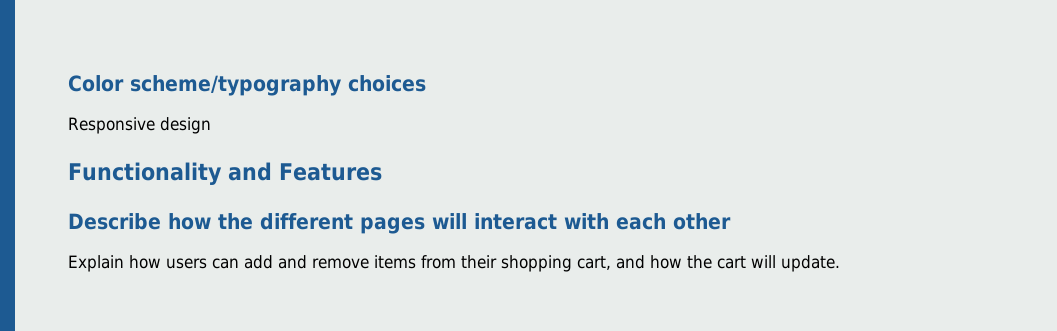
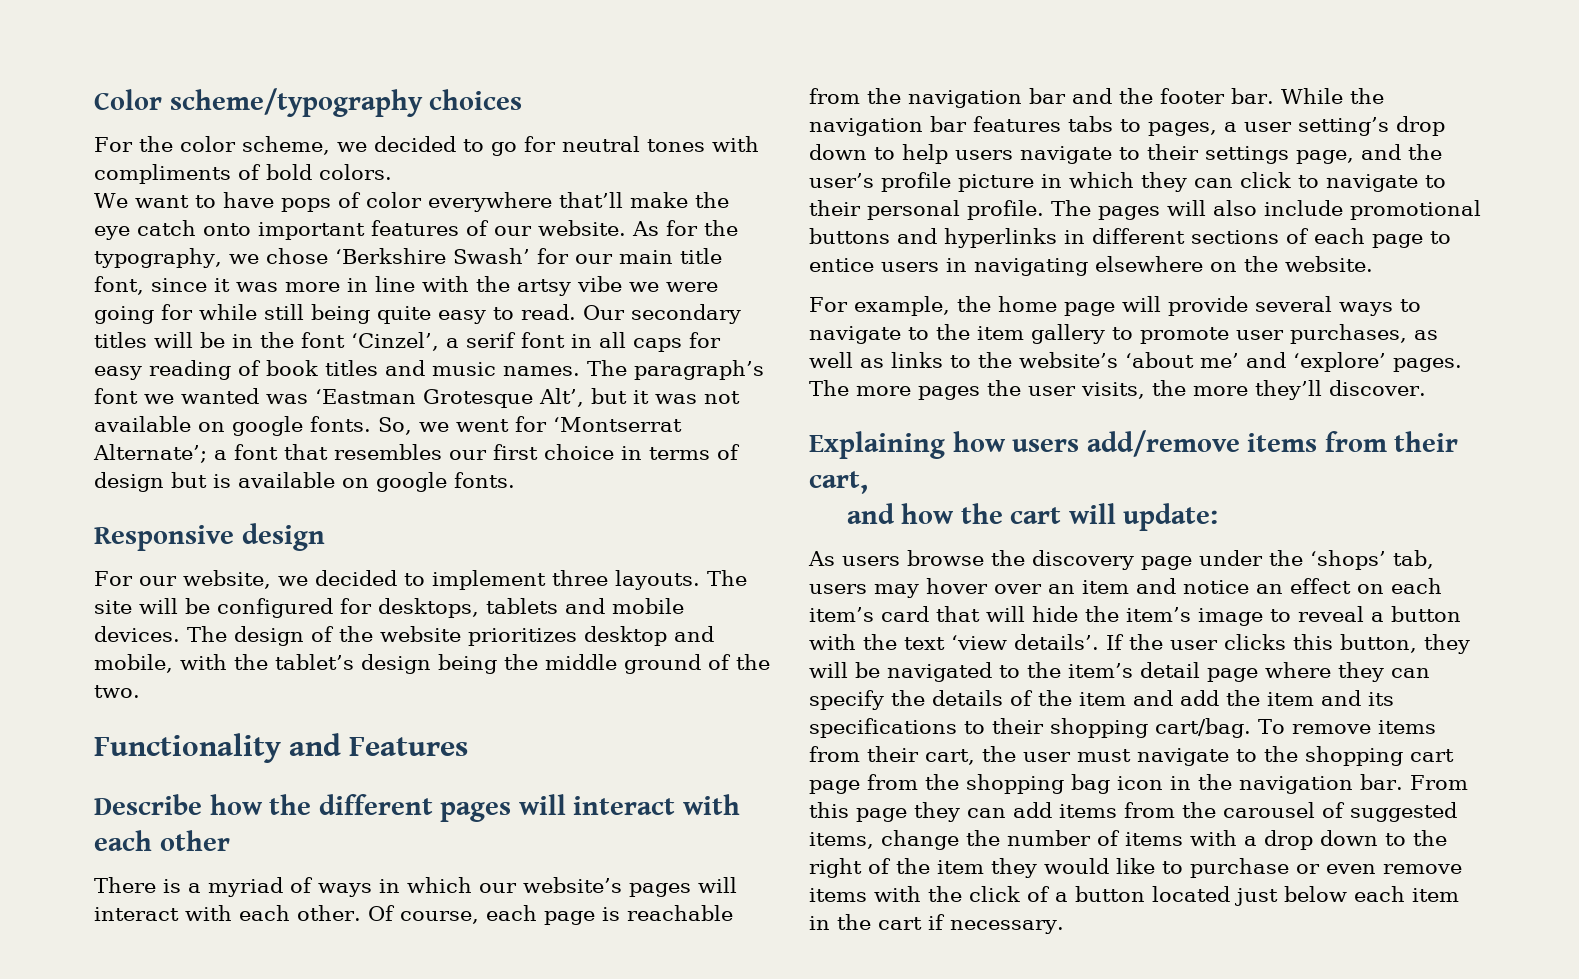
+ For the color scheme, we decided to go for neutral tones with compliments of bold colors.
+ We want to have pops of color everywhere that’ll make the eye catch onto important features of our website. As for the typography, we chose ‘Berkshire Swash’ for our main title font, since it was more in line with the artsy vibe we were going for while still being quite easy to read. Our secondary titles will be in the font ‘Cinzel’, a serif font in all caps for easy reading of book titles and music names. The paragraph’s font we wanted was ‘Eastman Grotesque Alt’, but it was not available on google fonts. So, we went for ‘Montserrat Alternate’; a font that resembles our first choice in terms of design but is available on google fonts.
  Responsive design
+ For our website, we decided to implement three layouts. The site will be configured for desktops, tablets and mobile devices. The design of the website prioritizes desktop and mobile, with the tablet’s design being the middle ground of the two.
- Explain how users can add and remove items from their shopping cart, and how the cart will update.
+ There is a myriad of ways in which our website’s pages will interact with each other. Of course, each page is reachable from the navigation bar and the footer bar. While the navigation bar features tabs to pages, a user setting’s drop down to help users navigate to their settings page, and the user’s profile picture in which they can click to navigate to their personal profile. The pages will also include promotional buttons and hyperlinks in different sections of each page to entice users in navigating elsewhere on the website.
+ For example, the home page will provide several ways to navigate to the item gallery to promote user purchases, as well as links to the website’s ‘about me’ and ‘explore’ pages. The more pages the user visits, the more they’ll discover.
+ Explaining how users add/remove items from their cart,
+ and how the cart will update:
+ As users browse the discovery page under the ‘shops’ tab, users may hover over an item and notice an effect on each item’s card that will hide the item’s image to reveal a button with the text ‘view details’. If the user clicks this button, they will be navigated to the item’s detail page where they can specify the details of the item and add the item and its specifications to their shopping cart/bag. To remove items from their cart, the user must navigate to the shopping cart page from the shopping bag icon in the navigation bar. From this page they can add items from the carousel of suggested items, change the number of items with a drop down to the right of the item they would like to purchase or even remove items with the click of a button located just below each item in the cart if necessary.

